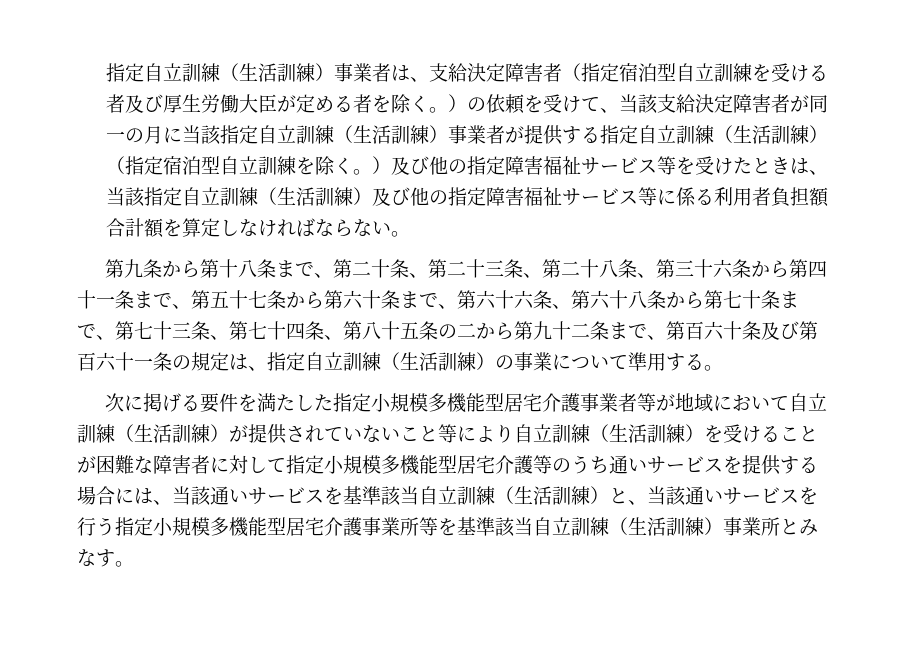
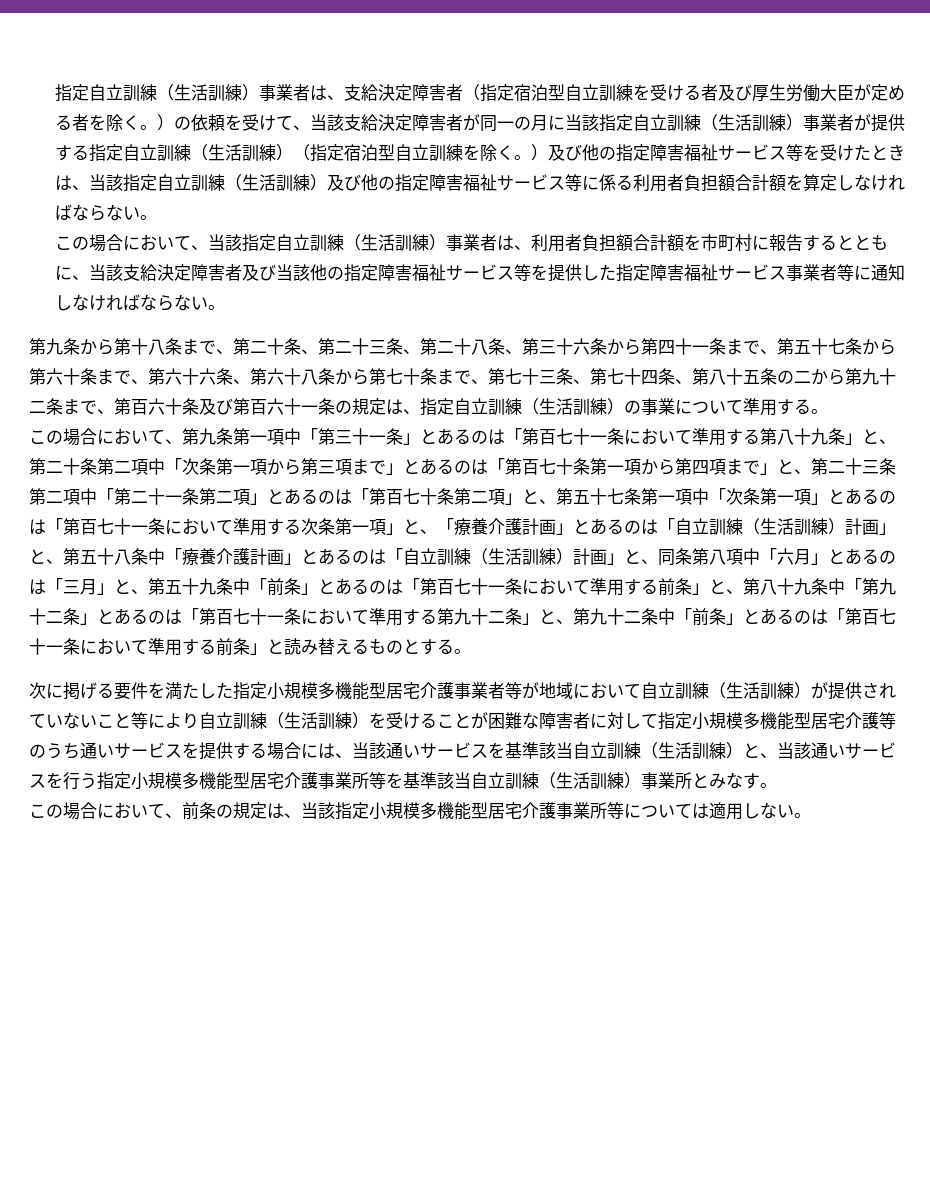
+ この場合において、当該指定自立訓練（生活訓練）事業者は、利用者負担額合計額を市町村に報告するとともに、当該支給決定障害者及び当該他の指定障害福祉サービス等を提供した指定障害福祉サービス事業者等に通知しなければならない。
+ この場合において、第九条第一項中「第三十一条」とあるのは「第百七十一条において準用する第八十九条」と、第二十条第二項中「次条第一項から第三項まで」とあるのは「第百七十条第一項から第四項まで」と、第二十三条第二項中「第二十一条第二項」とあるのは「第百七十条第二項」と、第五十七条第一項中「次条第一項」とあるのは「第百七十一条において準用する次条第一項」と、「療養介護計画」とあるのは「自立訓練（生活訓練）計画」と、第五十八条中「療養介護計画」とあるのは「自立訓練（生活訓練）計画」と、同条第八項中「六月」とあるのは「三月」と、第五十九条中「前条」とあるのは「第百七十一条において準用する前条」と、第八十九条中「第九十二条」とあるのは「第百七十一条において準用する第九十二条」と、第九十二条中「前条」とあるのは「第百七十一条において準用する前条」と読み替えるものとする。
+ この場合において、前条の規定は、当該指定小規模多機能型居宅介護事業所等については適用しない。

